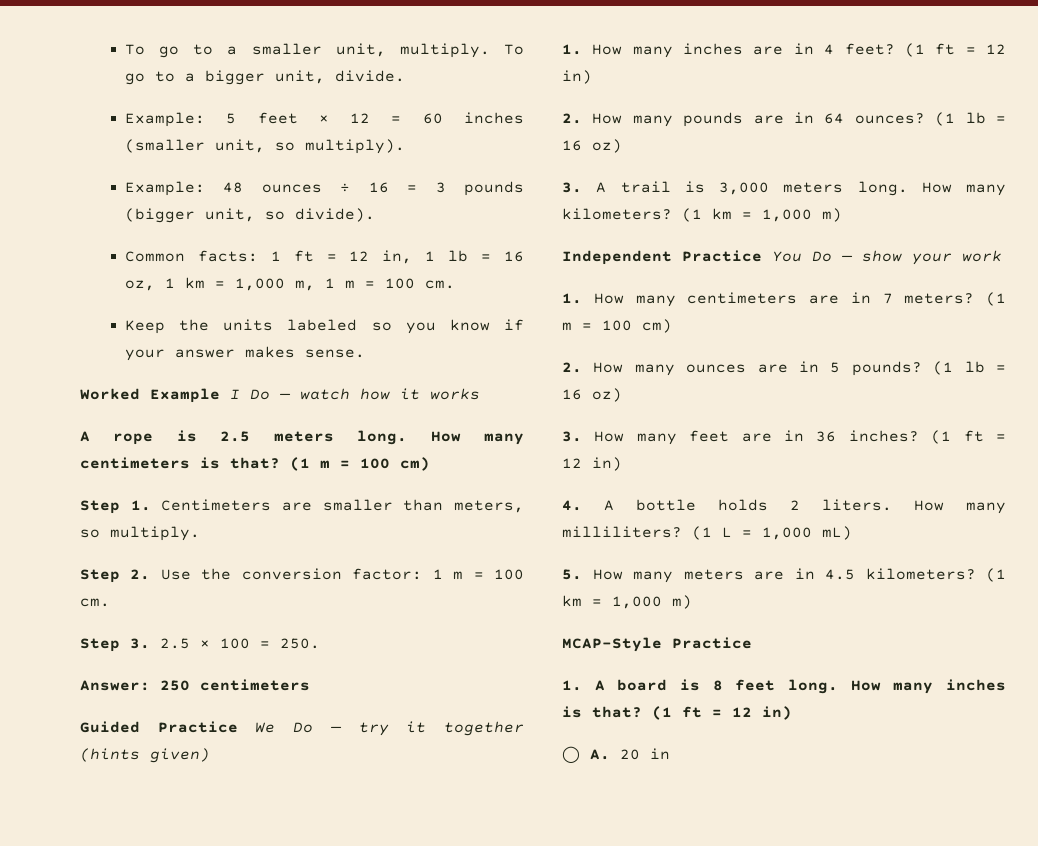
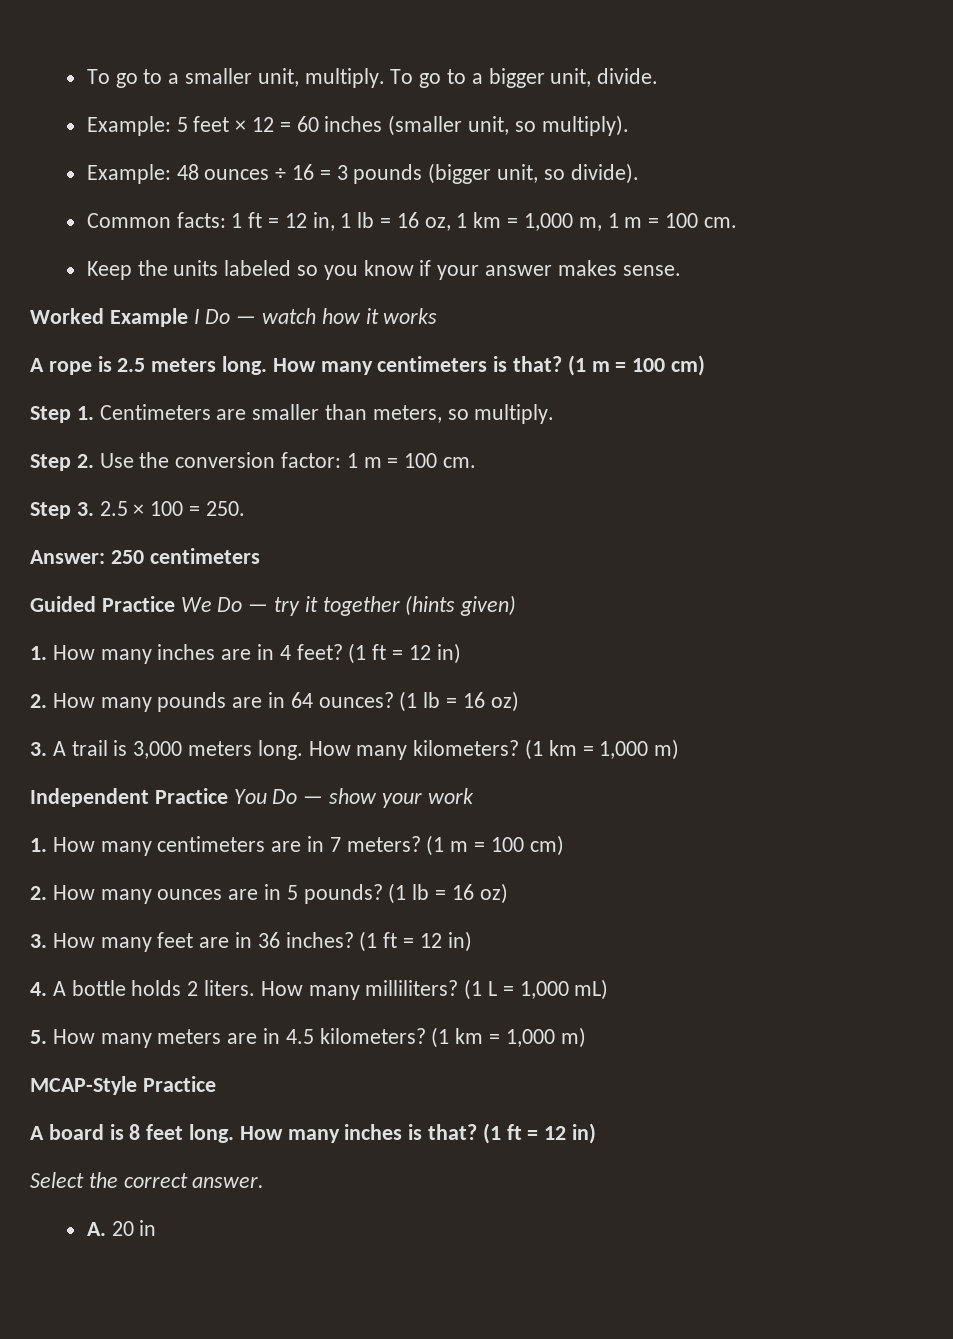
- 1. A board is 8 feet long.
+ A board is 8 feet long.
- ◯ A. 20 in
+ Select the correct answer.
+ A. 20 in

